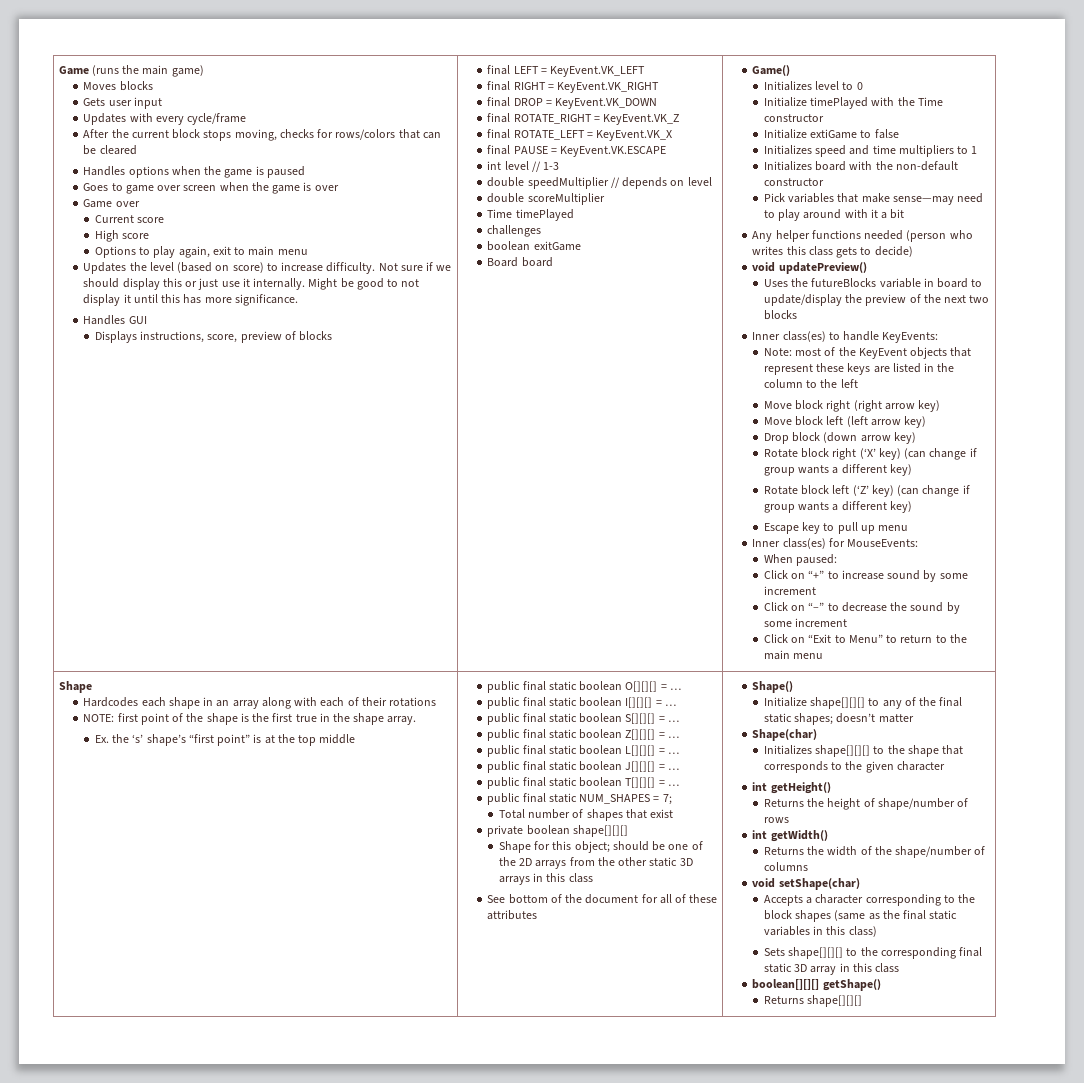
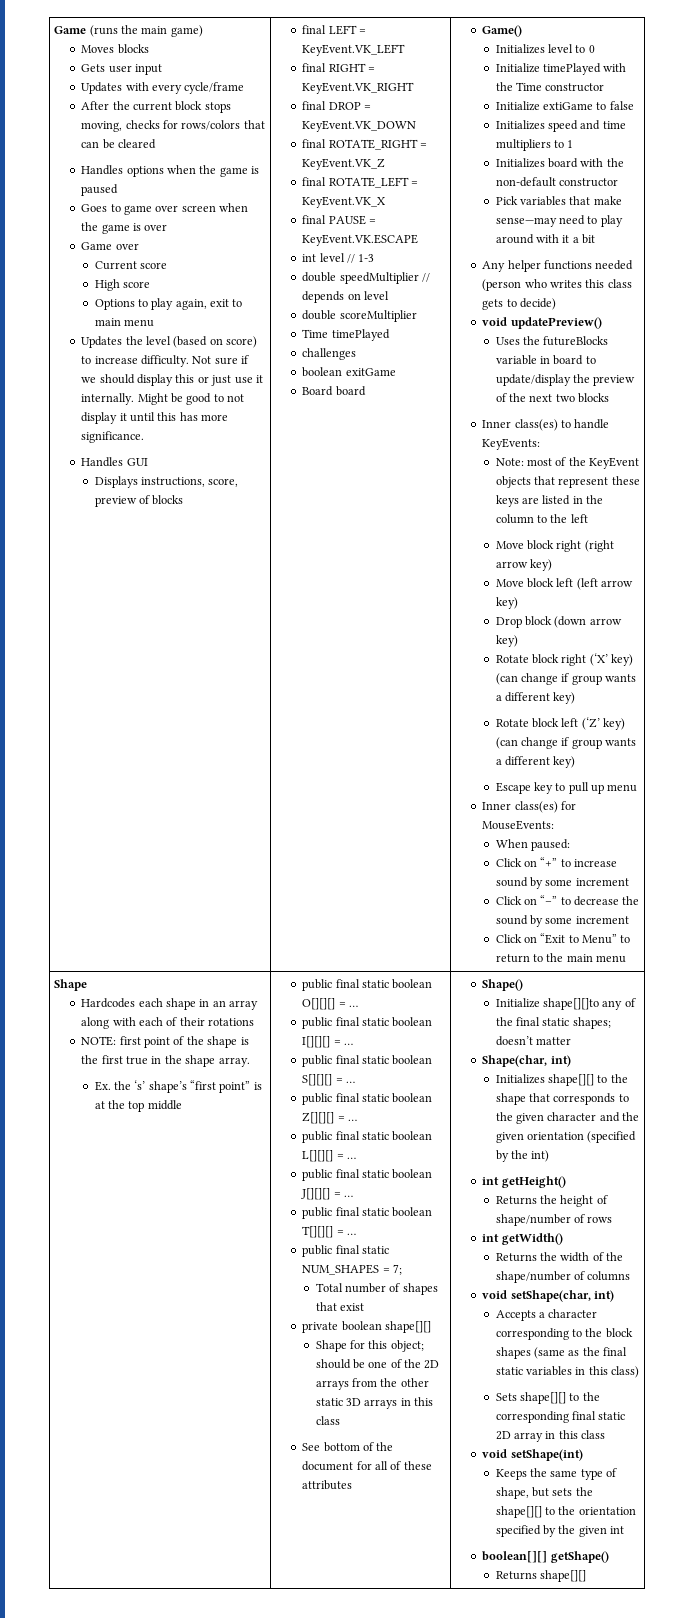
- private boolean shape[][][]
+ private boolean shape[][]
- Initialize shape[][][] to any of the final static shapes; doesn’t matter
+ Initialize shape[][]to any of the final static shapes; doesn’t matter
- Shape(char)
- Initializes shape[][][] to the shape that corresponds to the given character
+ Shape(char, int)
+ Initializes shape[][] to the shape that corresponds to the given character and the given orientation (specified by the int)
- void setShape(char)
+ void setShape(char, int)
- Sets shape[][][] to the corresponding final static 3D array in this class
+ Sets shape[][] to the corresponding final static 2D array in this class
- boolean[][][] getShape()
+ void setShape(int)
+ Keeps the same type of shape, but sets the shape[][] to the orientation specified by the given int
+ boolean[][] getShape()
- Returns shape[][][]
+ Returns shape[][]

